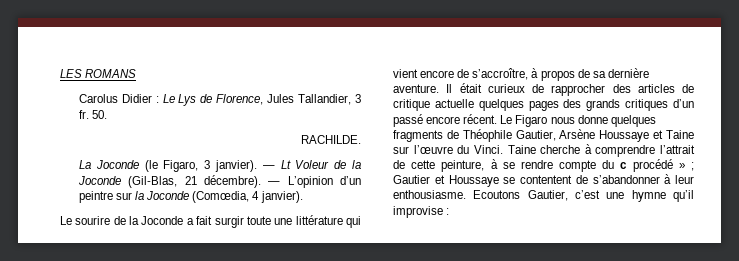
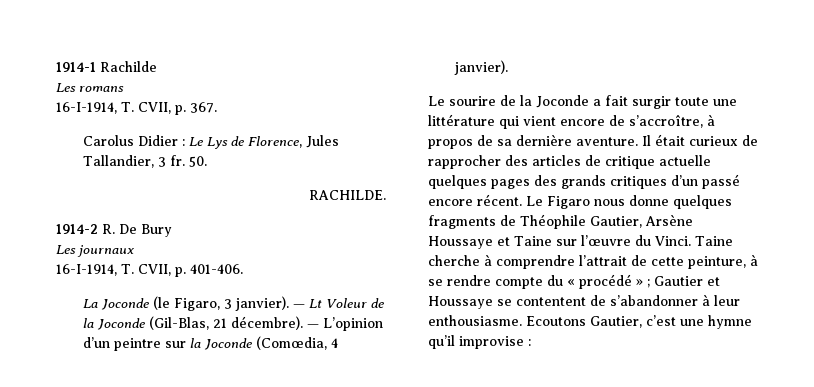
- LES ROMANS
+ 1914-1 Rachilde
+ Les romans
+ 16-I-1914, T. CVII, p. 367.
+ 1914-2 R. De Bury
+ Les journaux
+ 16-I-1914, T. CVII, p. 401-406.
- Taine cherche à comprendre l’attrait de cette peinture, à se rendre compte du c procédé » ; Gautier et Houssaye se contentent de s’abandonner à leur enthousiasme.
+ Taine cherche à comprendre l’attrait de cette peinture, à se rendre compte du « procédé » ; Gautier et Houssaye se contentent de s’abandonner à leur enthousiasme.

